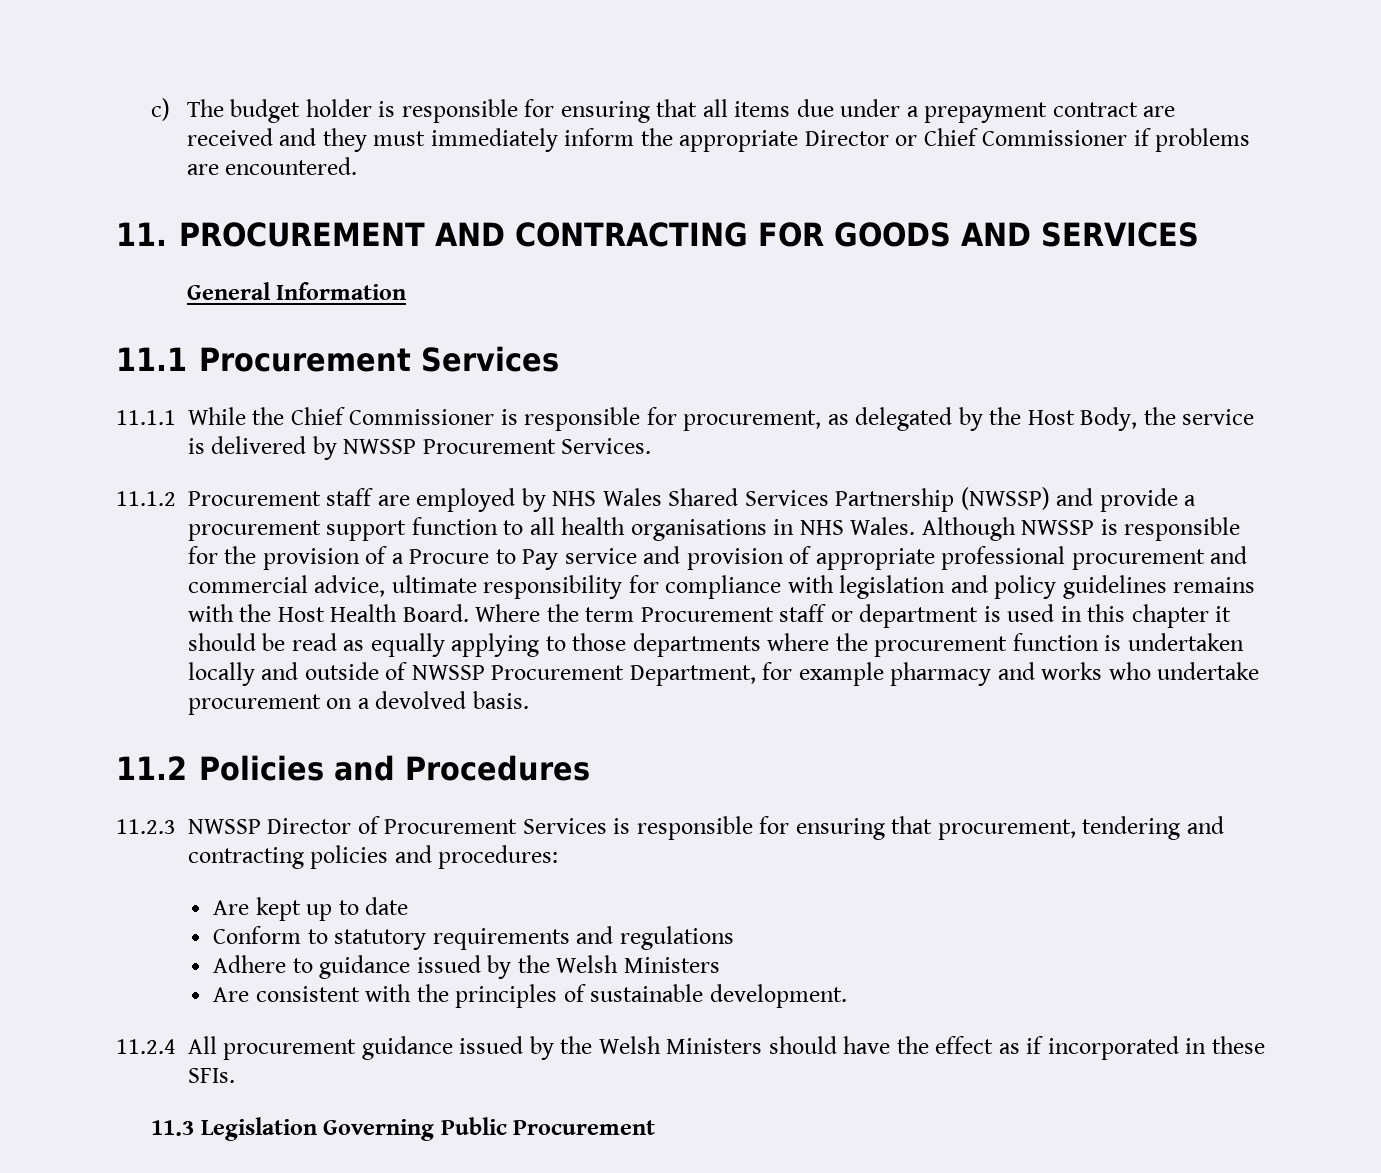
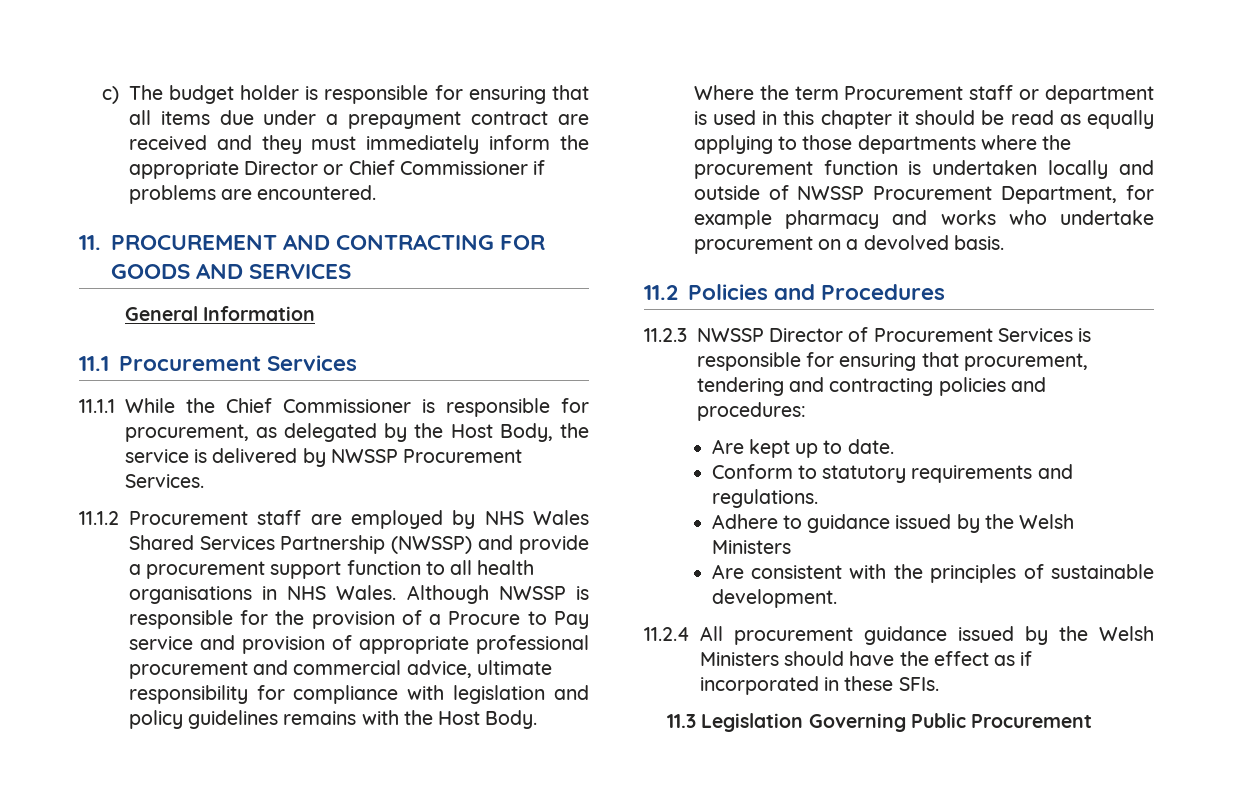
- Although NWSSP is responsible for the provision of a Procure to Pay service and provision of appropriate professional procurement and commercial advice, ultimate responsibility for compliance with legislation and policy guidelines remains with the Host Health Board.
+ Although NWSSP is responsible for the provision of a Procure to Pay service and provision of appropriate professional procurement and commercial advice, ultimate responsibility for compliance with legislation and policy guidelines remains with the Host Body.
- Are kept up to date
+ Are kept up to date.
- Conform to statutory requirements and regulations
+ Conform to statutory requirements and regulations.

